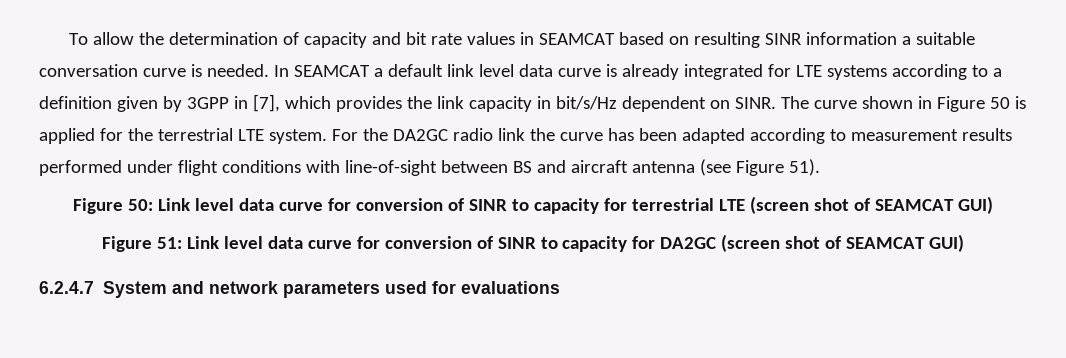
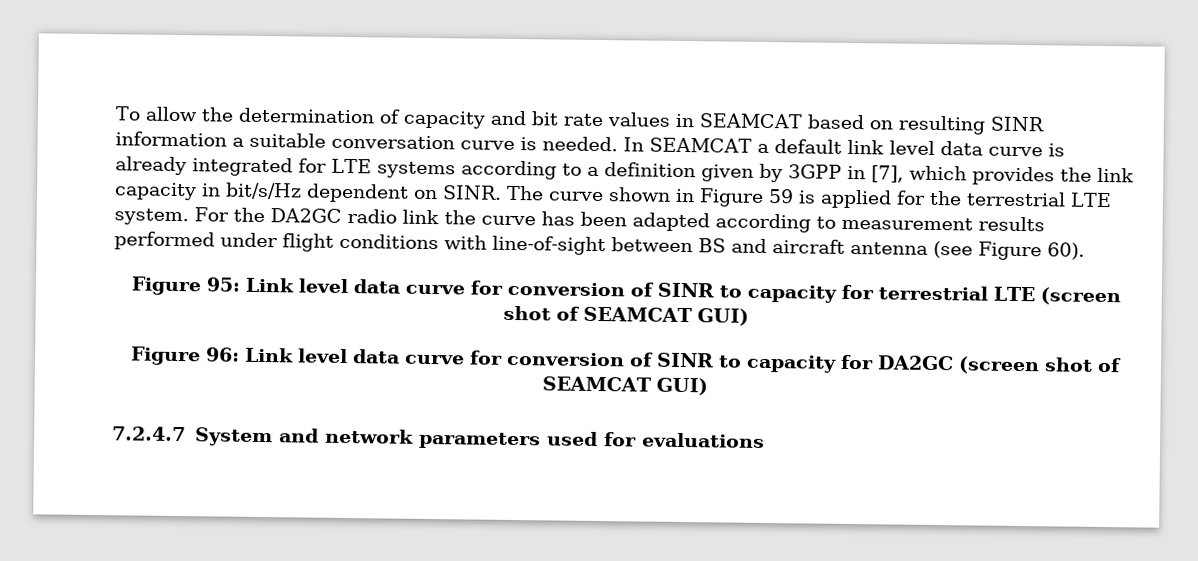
- The curve shown in Figure 50 is applied for the terrestrial LTE system.
+ The curve shown in Figure 59 is applied for the terrestrial LTE system.
- For the DA2GC radio link the curve has been adapted according to measurement results performed under flight conditions with line-of-sight between BS and aircraft antenna (see Figure 51).
- Figure 50: Link level data curve for conversion of SINR to capacity for terrestrial LTE (screen shot of SEAMCAT GUI)
+ For the DA2GC radio link the curve has been adapted according to measurement results performed under flight conditions with line-of-sight between BS and aircraft antenna (see Figure 60).
+ Figure 95: Link level data curve for conversion of SINR to capacity for terrestrial LTE (screen shot of SEAMCAT GUI)
- Figure 51: Link level data curve for conversion of SINR to capacity for DA2GC (screen shot of SEAMCAT GUI)
+ Figure 96: Link level data curve for conversion of SINR to capacity for DA2GC (screen shot of SEAMCAT GUI)
- 6.2.4.7 System and network parameters used for evaluations
+ 7.2.4.7 System and network parameters used for evaluations

